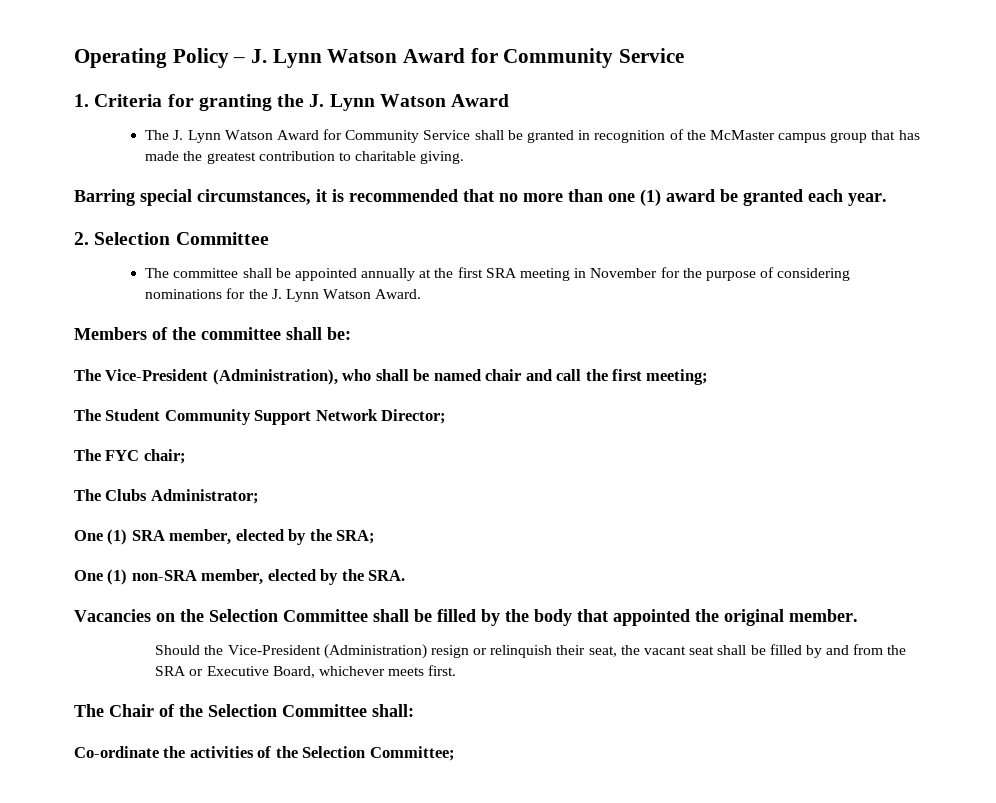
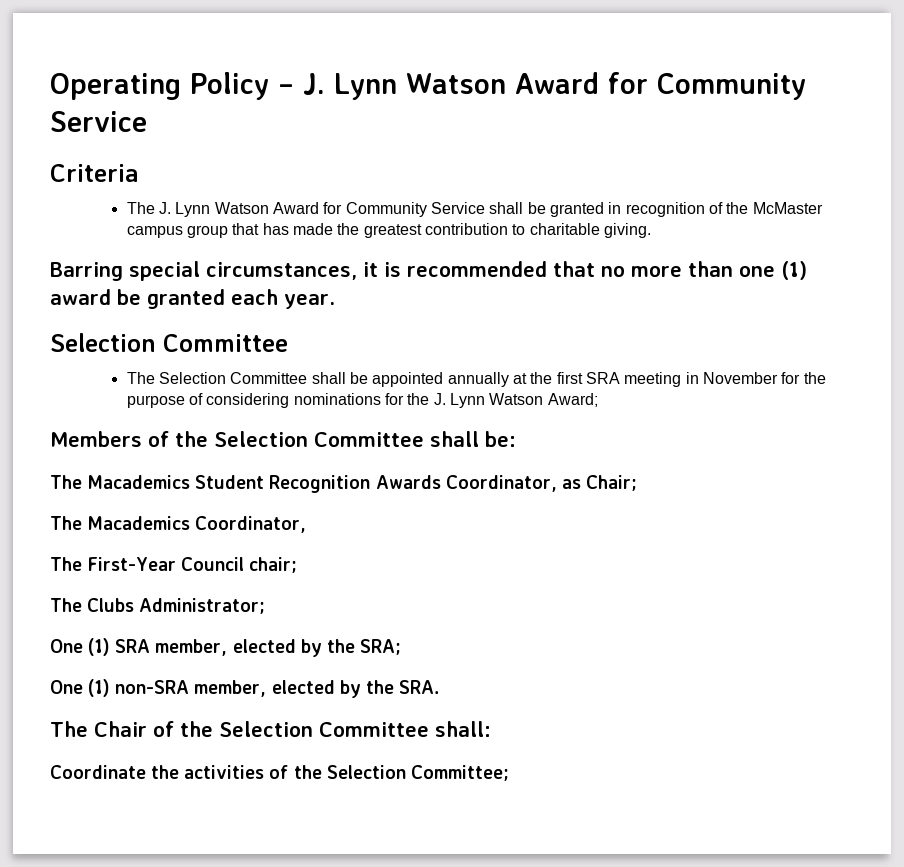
- 1. Criteria for granting the J. Lynn Watson Award
+ Criteria
  Barring special circumstances, it is recommended that no more than one (1) award be granted each year.
- 2. Selection Committee
+ Selection Committee
- The committee shall be appointed annually at the first SRA meeting in November for the purpose of considering nominations for the J. Lynn Watson Award.
+ The Selection Committee shall be appointed annually at the first SRA meeting in November for the purpose of considering nominations for the J. Lynn Watson Award;
- Members of the committee shall be:
+ Members of the Selection Committee shall be:
- The Vice-President (Administration), who shall be named chair and call the first meeting;
- The Student Community Support Network Director;
- The FYC chair;
+ The Macademics Student Recognition Awards Coordinator, as Chair;
+ The Macademics Coordinator,
+ The First-Year Council chair;
- Vacancies on the Selection Committee shall be filled by the body that appointed the original member.
- Should the Vice-President (Administration) resign or relinquish their seat, the vacant seat shall be filled by and from the SRA or Executive Board, whichever meets first.
- Co-ordinate the activities of the Selection Committee;
+ Coordinate the activities of the Selection Committee;

